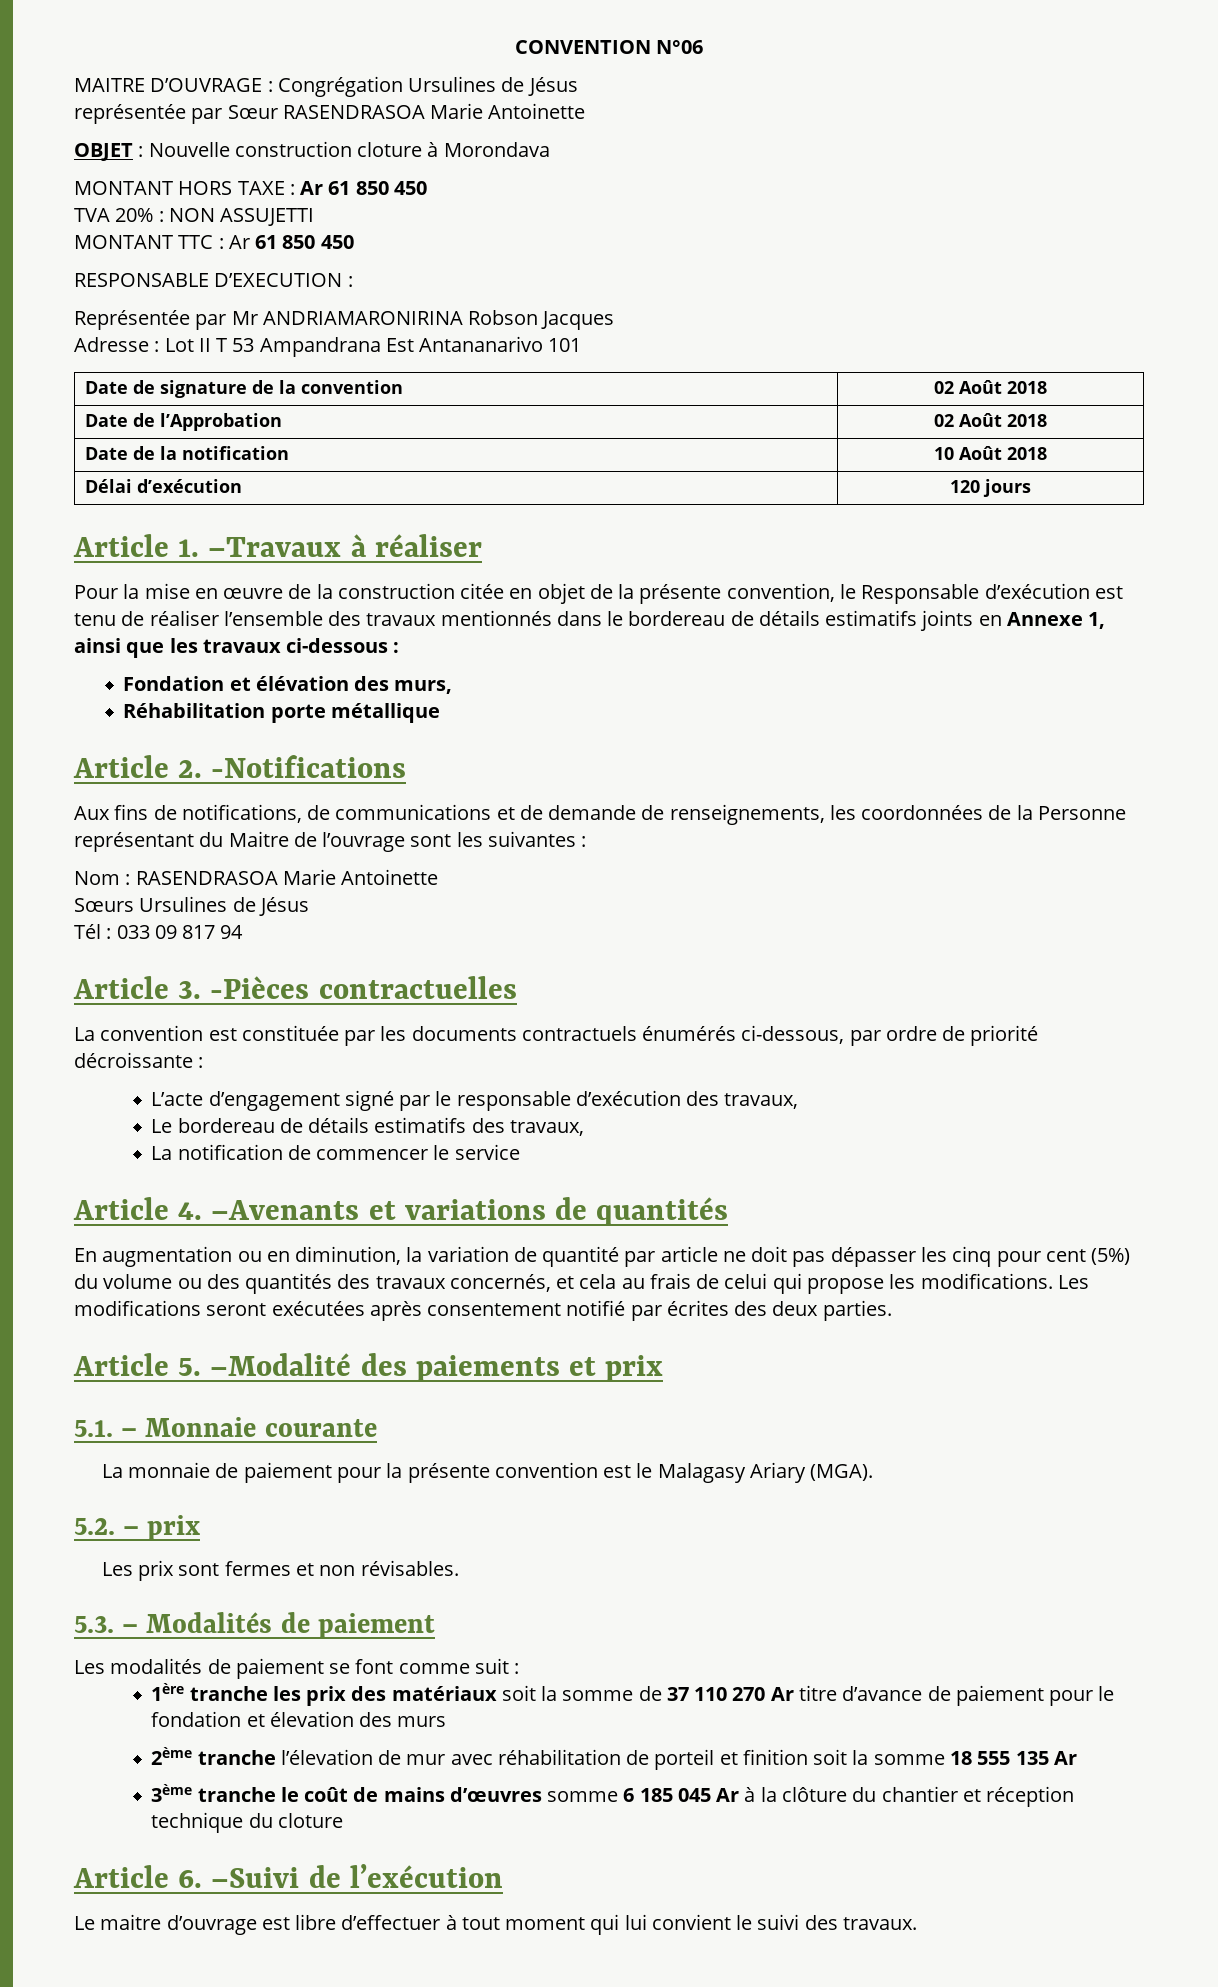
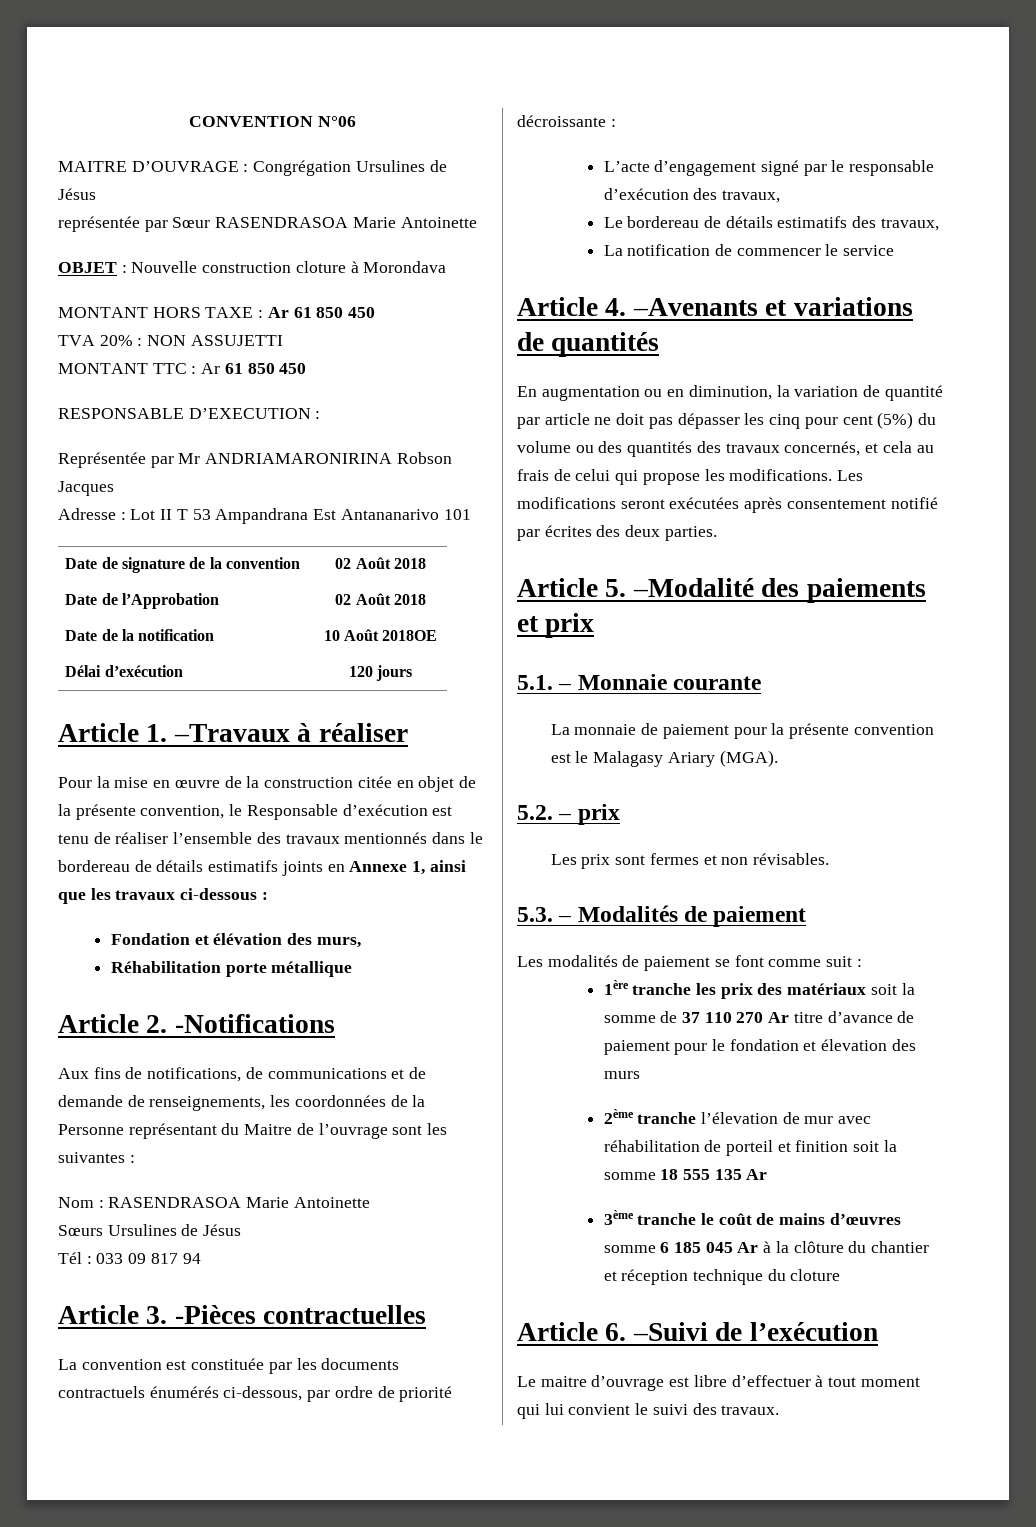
- Date de la notification | 10 Août 2018
+ Date de la notification | 10 Août 2018OE

